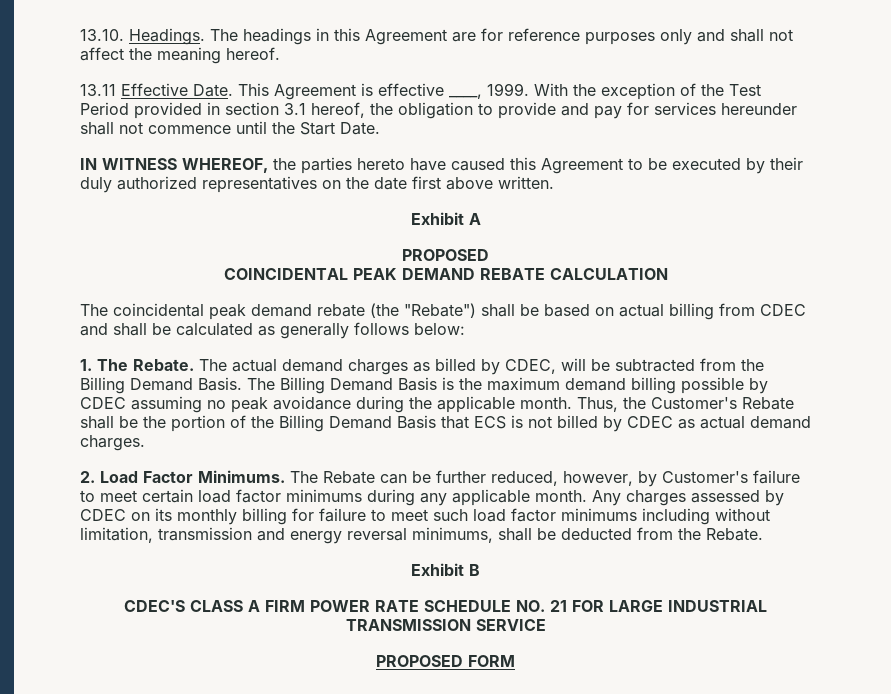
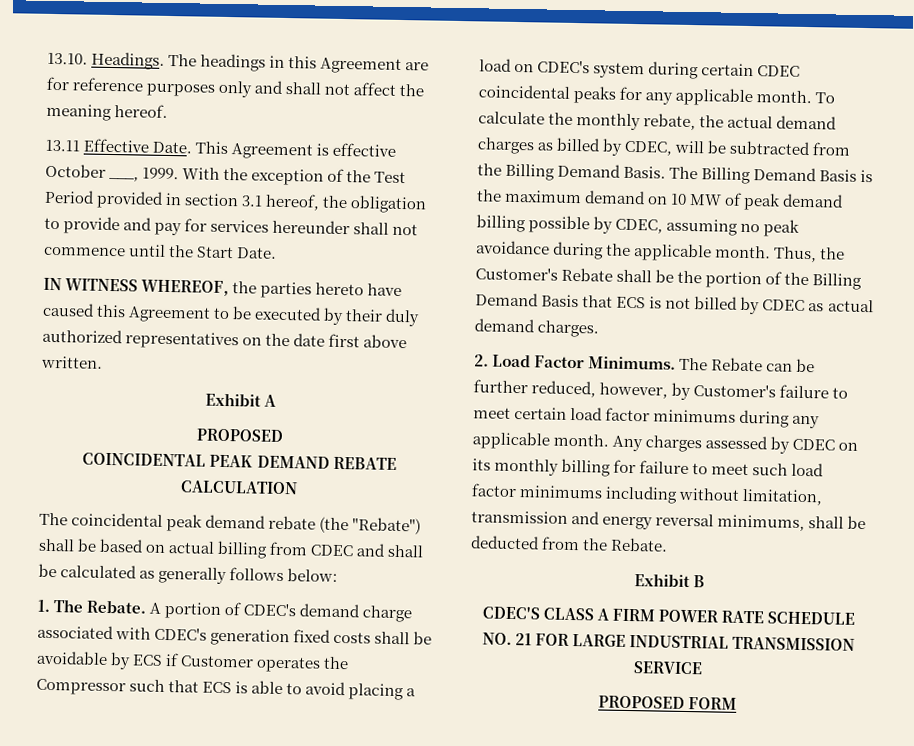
- This Agreement is effective ____, 1999.
+ This Agreement is effective October ___, 1999.
- The actual demand charges as billed by CDEC, will be subtracted from the Billing Demand Basis.
+ A portion of CDEC's demand charge associated with CDEC's generation fixed costs shall be avoidable by ECS if Customer operates the Compressor such that ECS is able to avoid placing a load on CDEC's system during certain CDEC coincidental peaks for any applicable month. To calculate the monthly rebate, the actual demand charges as billed by CDEC, will be subtracted from the Billing Demand Basis.
- The Billing Demand Basis is the maximum demand billing possible by CDEC assuming no peak avoidance during the applicable month.
+ The Billing Demand Basis is the maximum demand on 10 MW of peak demand billing possible by CDEC, assuming no peak avoidance during the applicable month.

